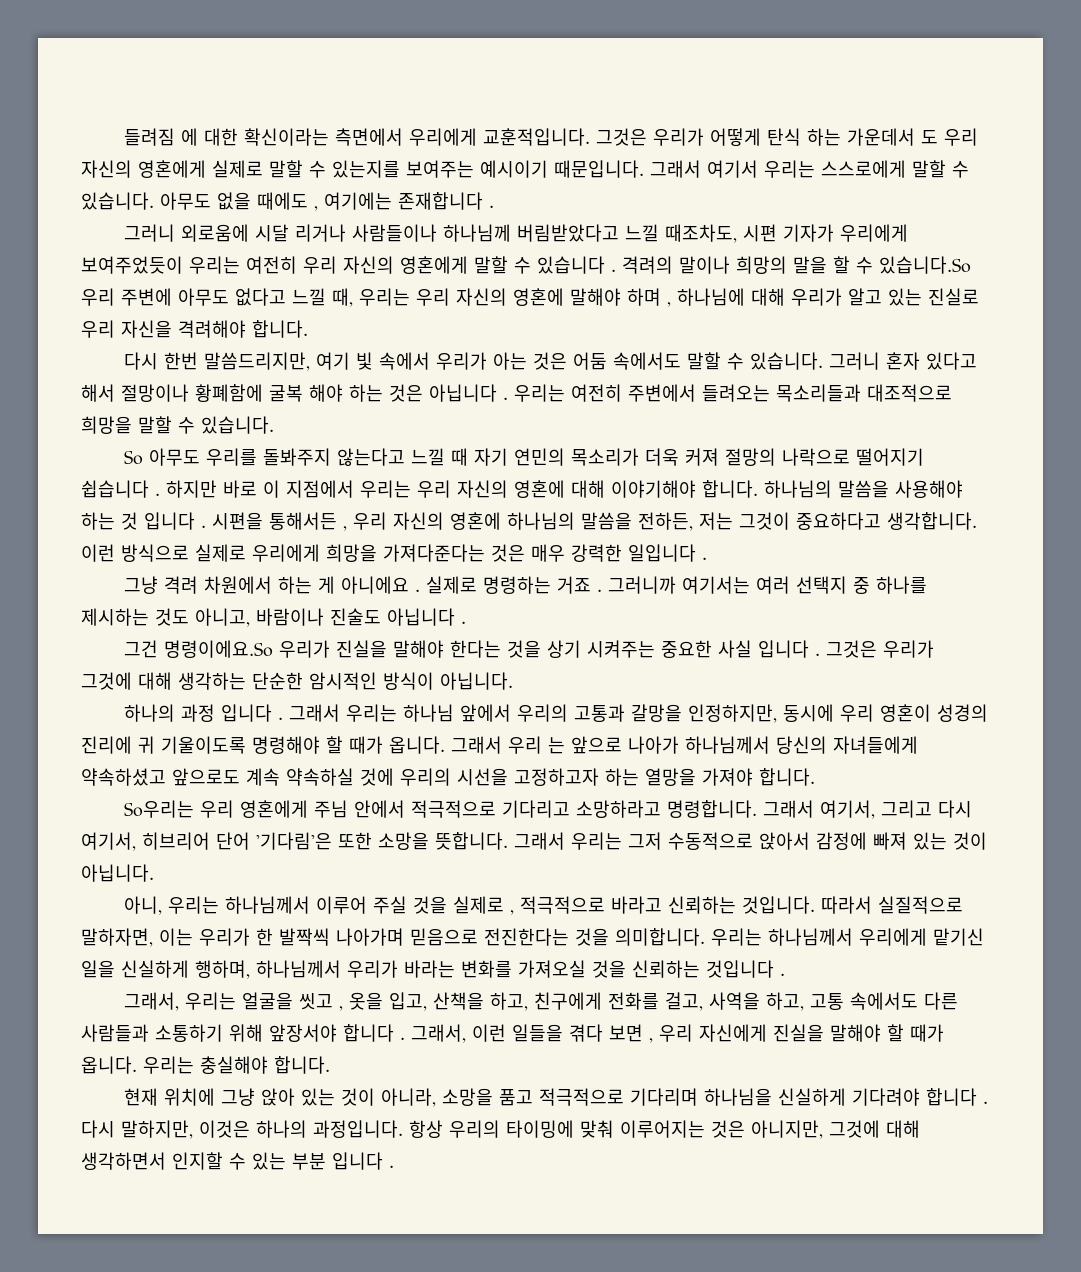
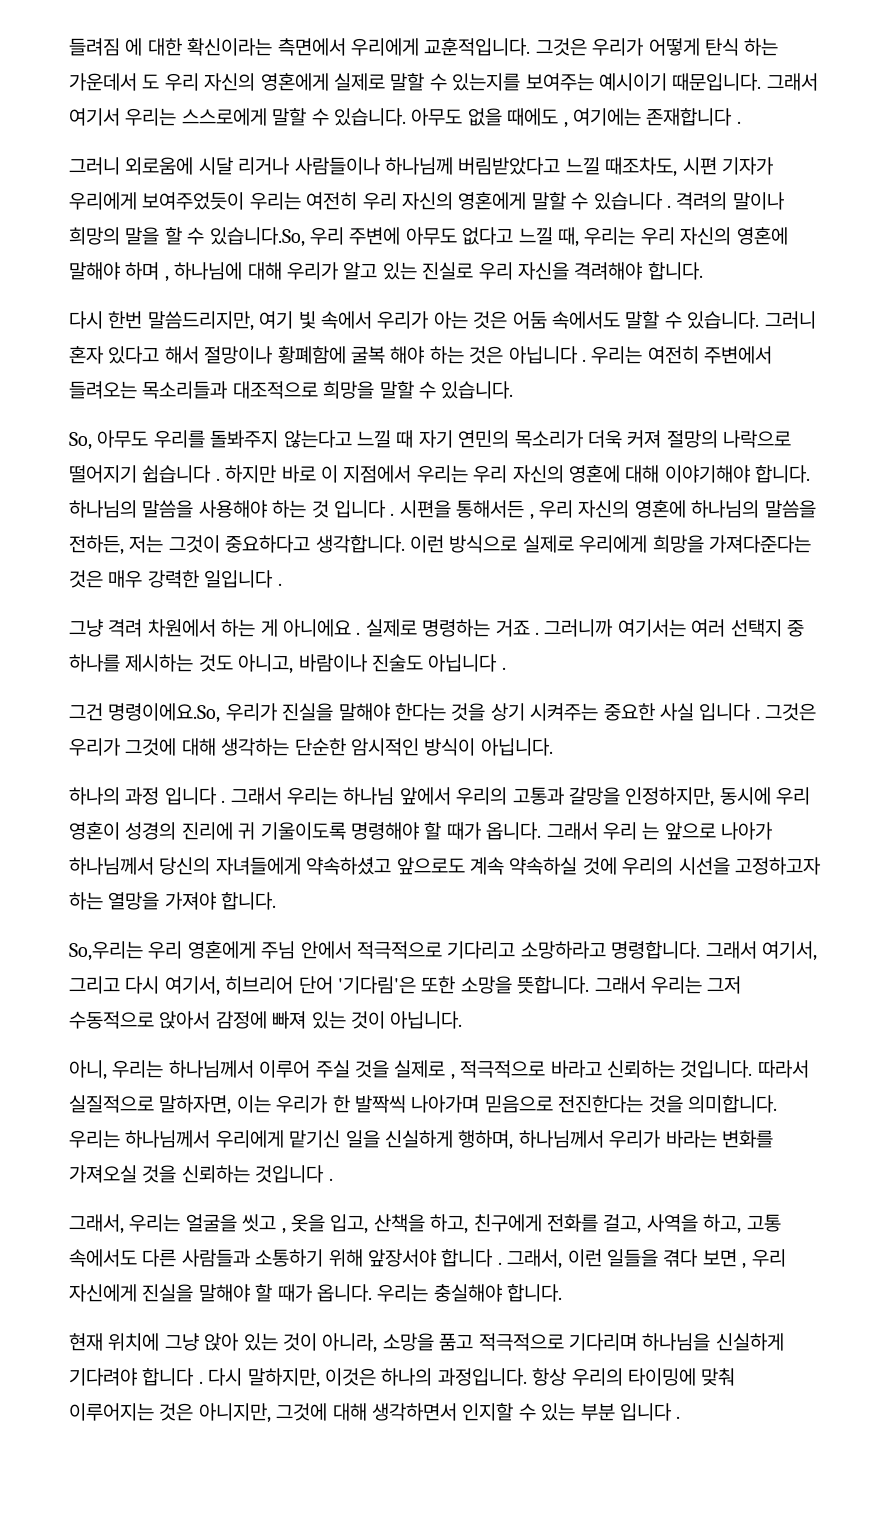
- 격려의 말이나 희망의 말을 할 수 있습니다.So 우리 주변에 아무도 없다고 느낄 때, 우리는 우리 자신의 영혼에 말해야 하며 , 하나님에 대해 우리가 알고 있는 진실로 우리 자신을 격려해야 합니다.
+ 격려의 말이나 희망의 말을 할 수 있습니다.So, 우리 주변에 아무도 없다고 느낄 때, 우리는 우리 자신의 영혼에 말해야 하며 , 하나님에 대해 우리가 알고 있는 진실로 우리 자신을 격려해야 합니다.
- So 아무도 우리를 돌봐주지 않는다고 느낄 때 자기 연민의 목소리가 더욱 커져 절망의 나락으로 떨어지기 쉽습니다 .
+ So, 아무도 우리를 돌봐주지 않는다고 느낄 때 자기 연민의 목소리가 더욱 커져 절망의 나락으로 떨어지기 쉽습니다 .
- 그건 명령이에요.So 우리가 진실을 말해야 한다는 것을 상기 시켜주는 중요한 사실 입니다 .
+ 그건 명령이에요.So, 우리가 진실을 말해야 한다는 것을 상기 시켜주는 중요한 사실 입니다 .
- So우리는 우리 영혼에게 주님 안에서 적극적으로 기다리고 소망하라고 명령합니다.
+ So,우리는 우리 영혼에게 주님 안에서 적극적으로 기다리고 소망하라고 명령합니다.

